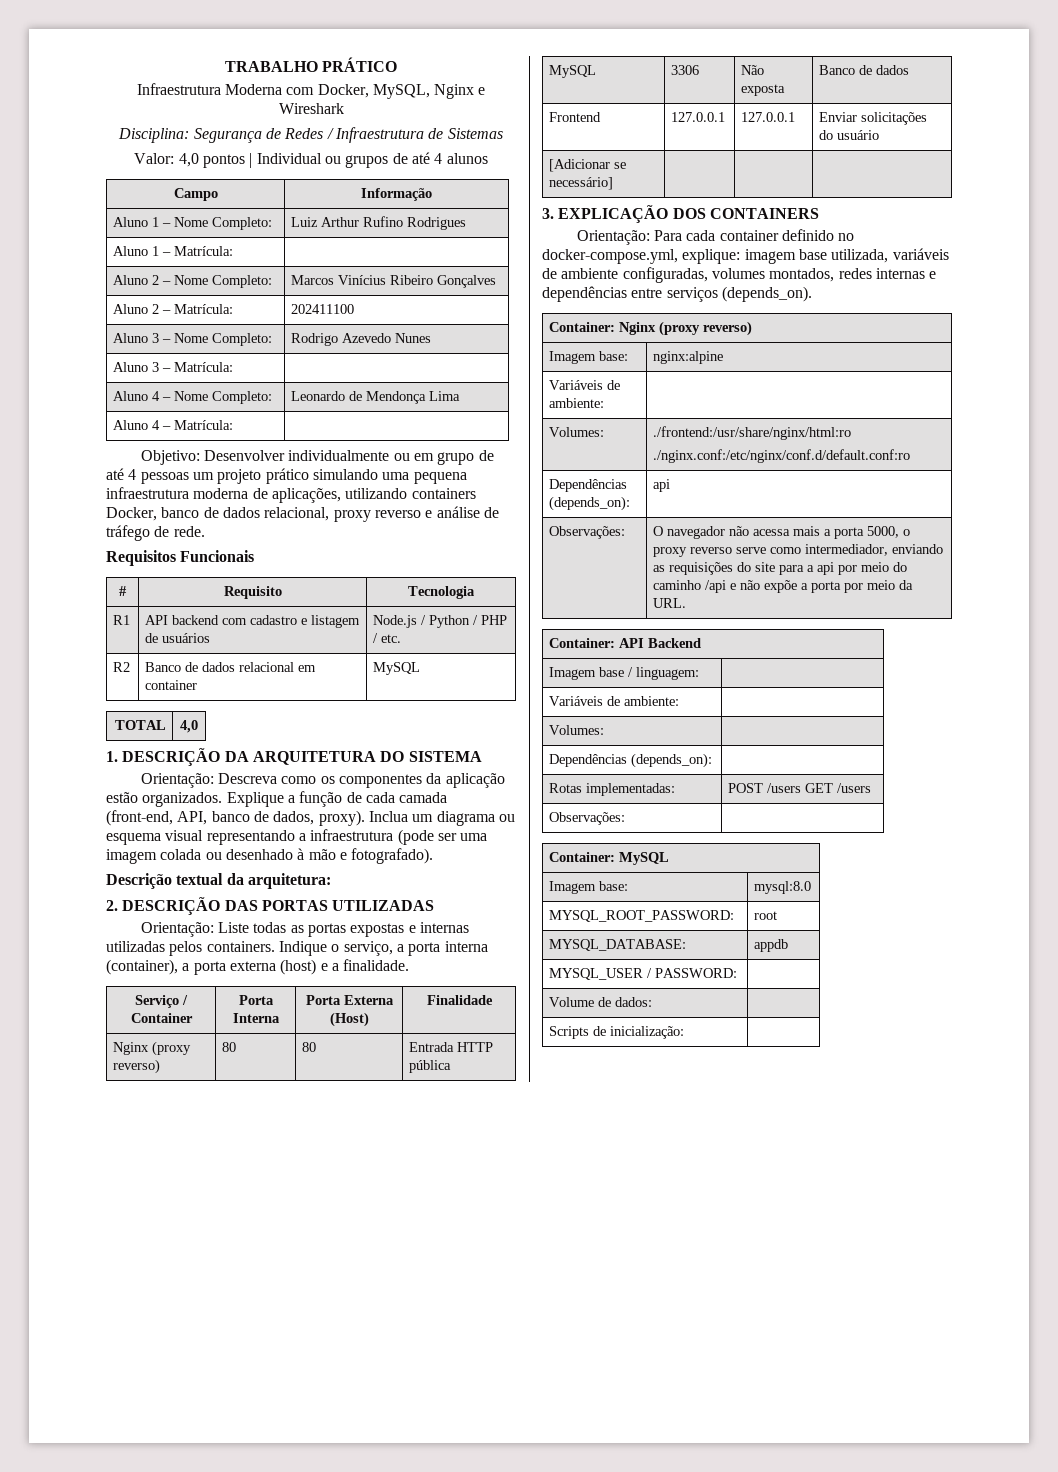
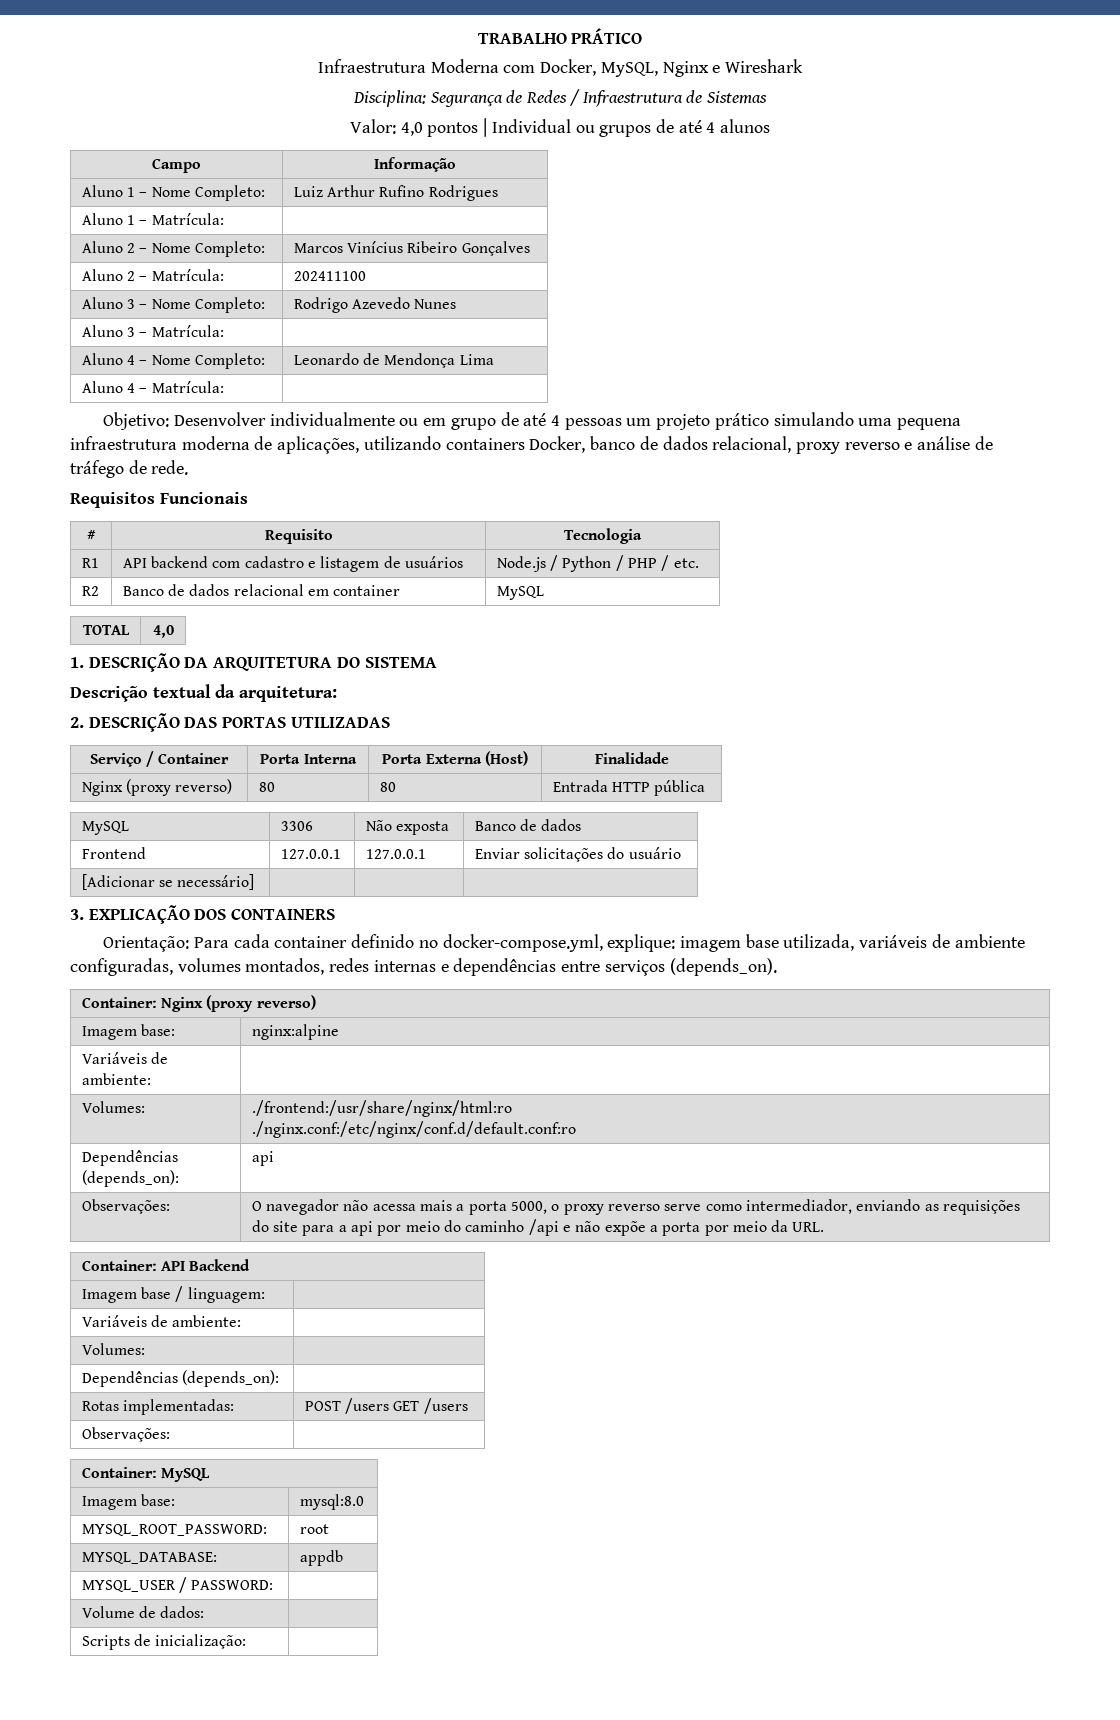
- Orientação: Descreva como os componentes da aplicação estão organizados. Explique a função de cada camada (front-end, API, banco de dados, proxy). Inclua um diagrama ou esquema visual representando a infraestrutura (pode ser uma imagem colada ou desenhado à mão e fotografado).
- Orientação: Liste todas as portas expostas e internas utilizadas pelos containers. Indique o serviço, a porta interna (container), a porta externa (host) e a finalidade.

